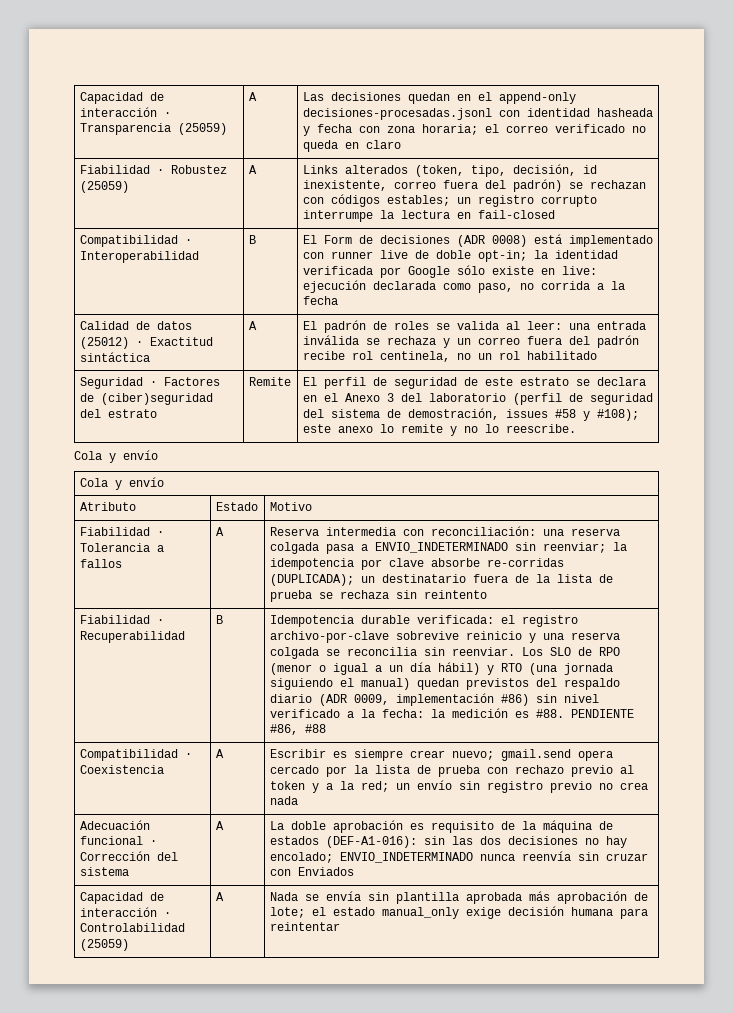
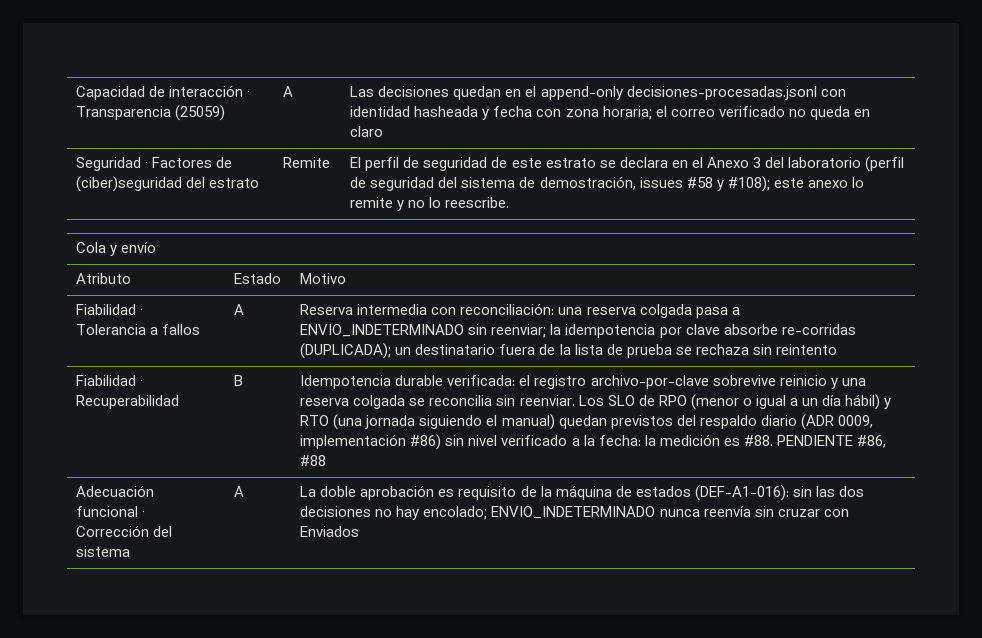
- Fiabilidad · Robustez (25059) | A | Links alterados (token, tipo, decisión, id inexistente, correo fuera del padrón) se rechazan con códigos estables; un registro corrupto interrumpe la lectura en fail-closed
- Compatibilidad · Interoperabilidad | B | El Form de decisiones (ADR 0008) está implementado con runner live de doble opt-in; la identidad verificada por Google sólo existe en live: ejecución declarada como paso, no corrida a la fecha
- Calidad de datos (25012) · Exactitud sintáctica | A | El padrón de roles se valida al leer: una entrada inválida se rechaza y un correo fuera del padrón recibe rol centinela, no un rol habilitado
  El perfil de seguridad de este estrato se declara en el Anexo 3 del laboratorio (perfil de seguridad del sistema de demostración, issues #58 y #108); este anexo lo remite y no lo reescribe.
- Cola y envío
- Compatibilidad · Coexistencia | A | Escribir es siempre crear nuevo; gmail.send opera cercado por la lista de prueba con rechazo previo al token y a la red; un envío sin registro previo no crea nada
- Capacidad de interacción · Controlabilidad (25059) | A | Nada se envía sin plantilla aprobada más aprobación de lote; el estado manual_only exige decisión humana para reintentar

